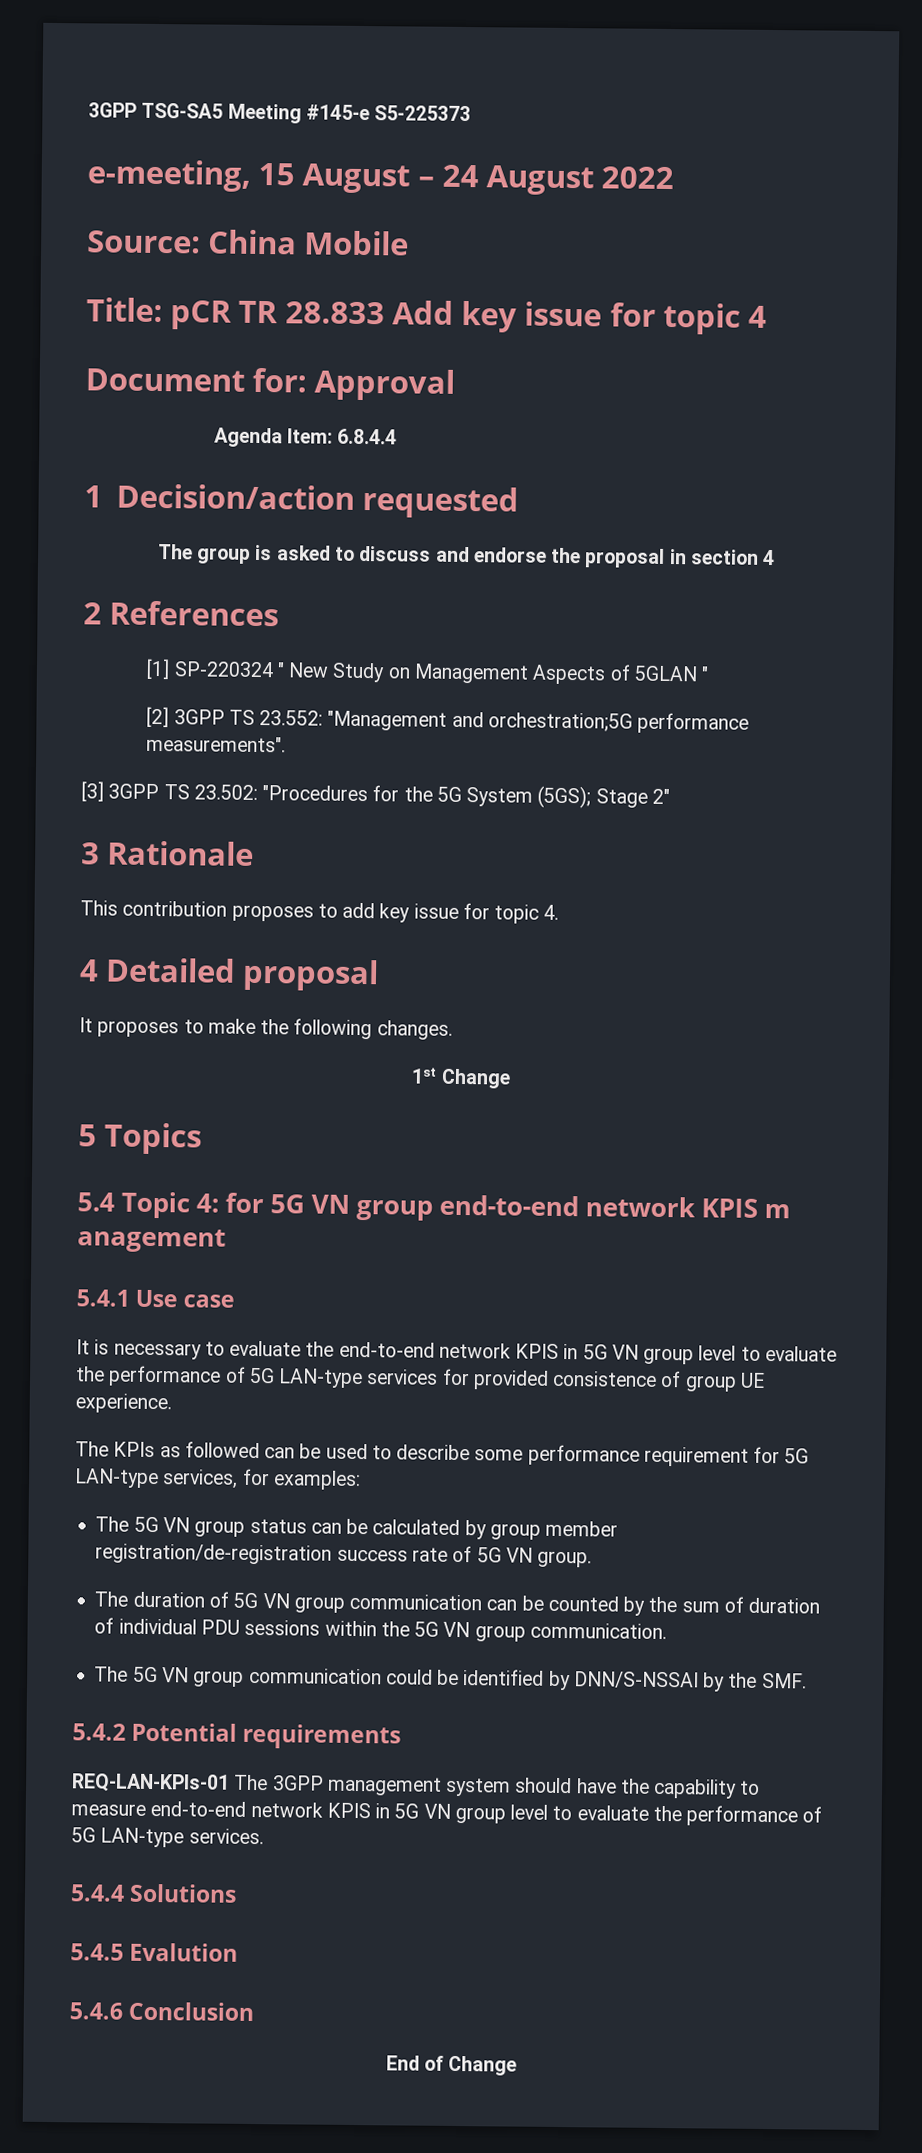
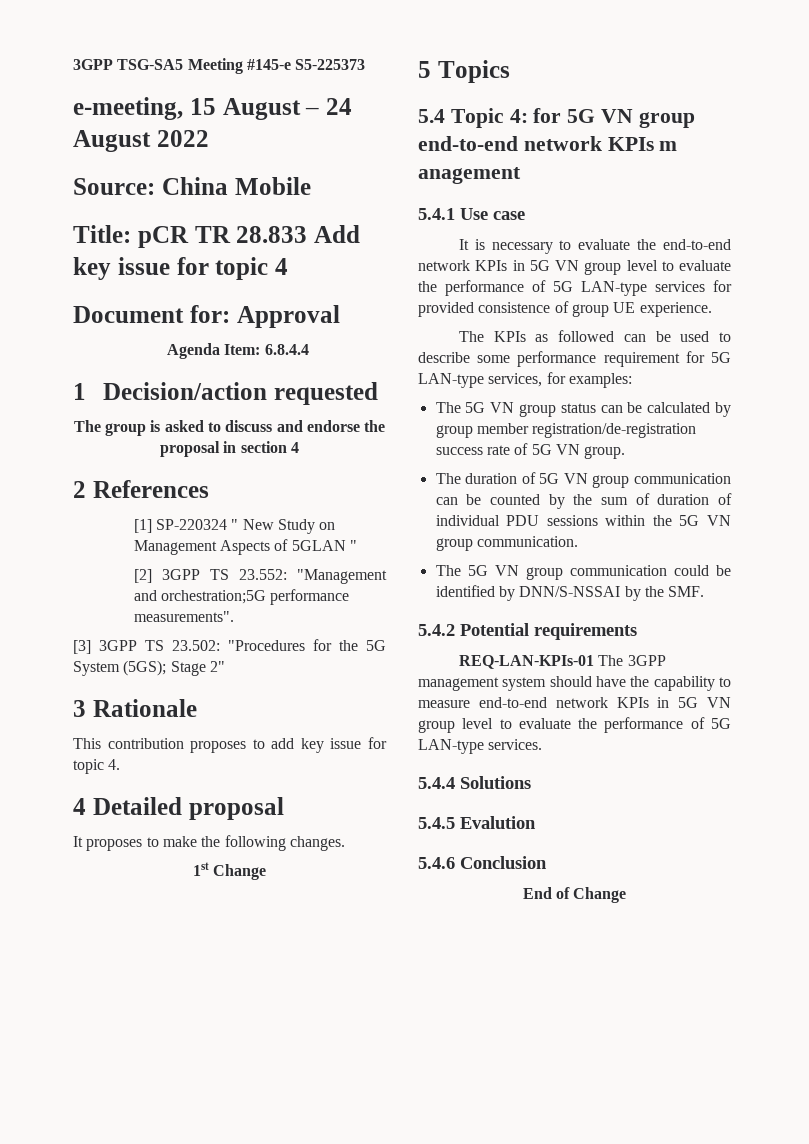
- 5.4 Topic 4: for 5G VN group end-to-end network KPIS m anagement
+ 5.4 Topic 4: for 5G VN group end-to-end network KPIs m anagement
- It is necessary to evaluate the end-to-end network KPIS in 5G VN group level to evaluate the performance of 5G LAN-type services for provided consistence of group UE experience.
+ It is necessary to evaluate the end-to-end network KPIs in 5G VN group level to evaluate the performance of 5G LAN-type services for provided consistence of group UE experience.
- REQ-LAN-KPIs-01 The 3GPP management system should have the capability to measure end-to-end network KPIS in 5G VN group level to evaluate the performance of 5G LAN-type services.
+ REQ-LAN-KPIs-01 The 3GPP management system should have the capability to measure end-to-end network KPIs in 5G VN group level to evaluate the performance of 5G LAN-type services.

